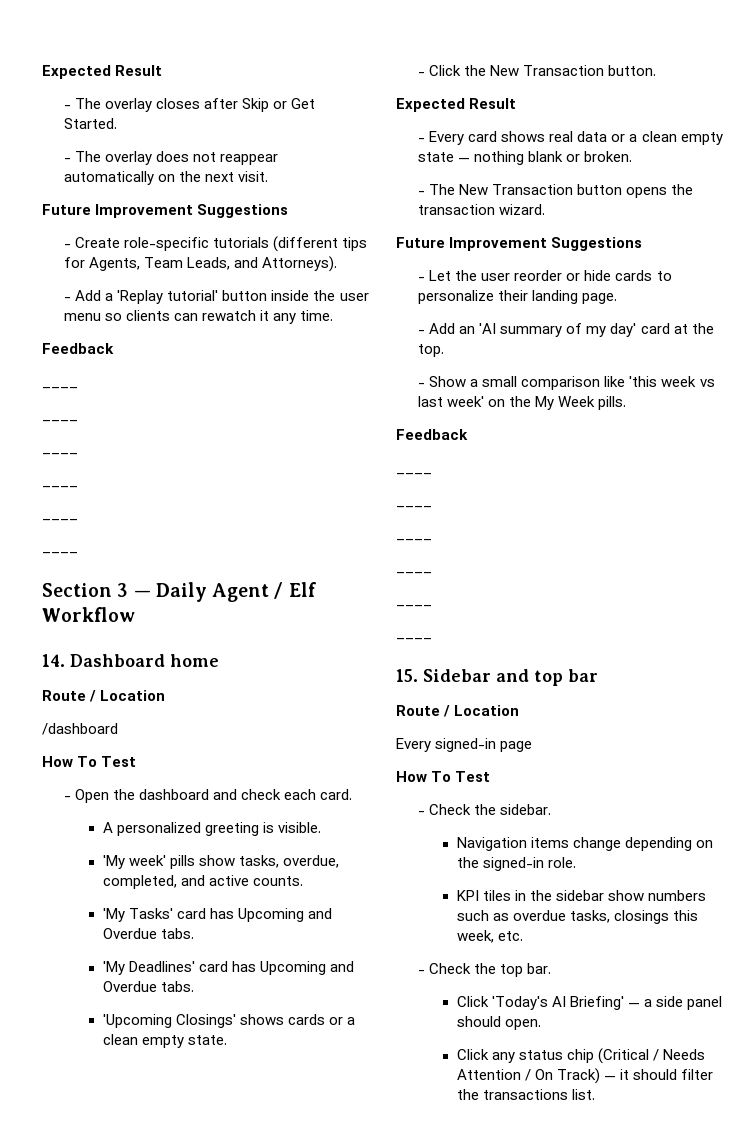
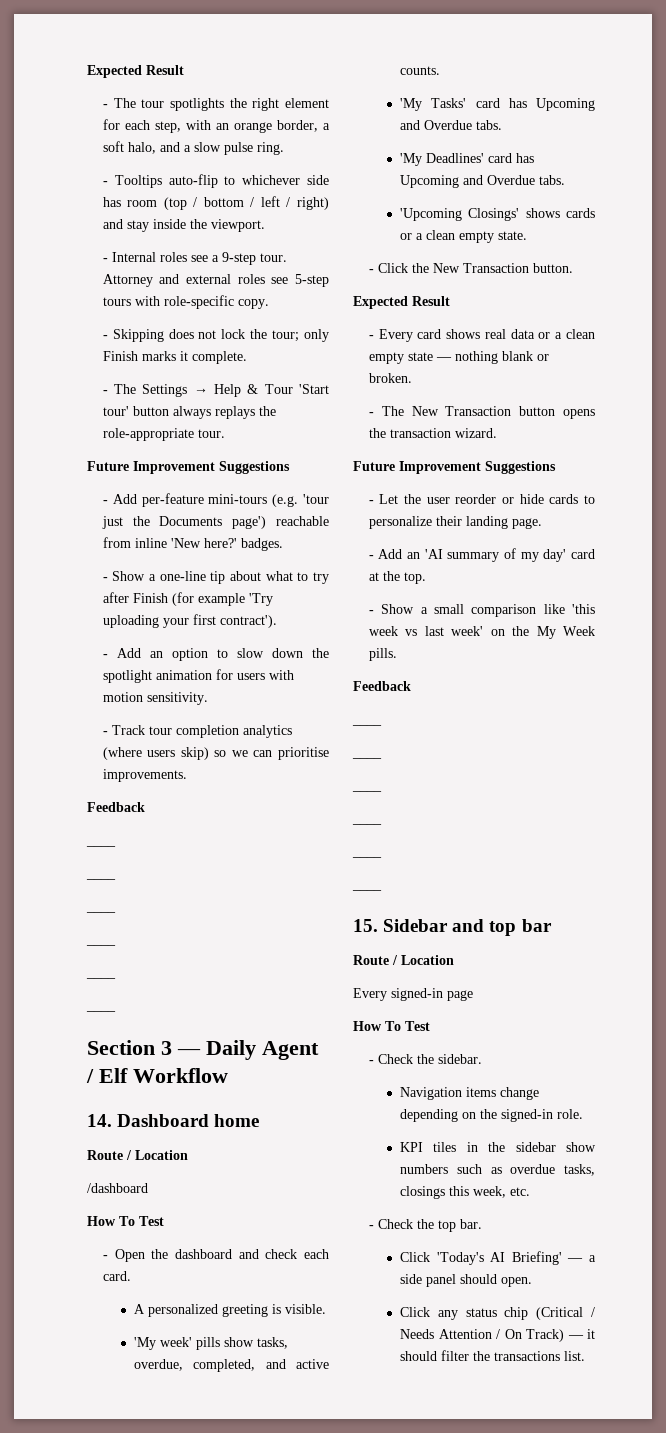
- - The overlay closes after Skip or Get Started.
- - The overlay does not reappear automatically on the next visit.
+ - The tour spotlights the right element for each step, with an orange border, a soft halo, and a slow pulse ring.
+ - Tooltips auto-flip to whichever side has room (top / bottom / left / right) and stay inside the viewport.
+ - Internal roles see a 9-step tour. Attorney and external roles see 5-step tours with role-specific copy.
+ - Skipping does not lock the tour; only Finish marks it complete.
+ - The Settings → Help & Tour 'Start tour' button always replays the role-appropriate tour.
  Future Improvement Suggestions
- - Create role-specific tutorials (different tips for Agents, Team Leads, and Attorneys).
- - Add a 'Replay tutorial' button inside the user menu so clients can rewatch it any time.
+ - Add per-feature mini-tours (e.g. 'tour just the Documents page') reachable from inline 'New here?' badges.
+ - Show a one-line tip about what to try after Finish (for example 'Try uploading your first contract').
+ - Add an option to slow down the spotlight animation for users with motion sensitivity.
+ - Track tour completion analytics (where users skip) so we can prioritise improvements.

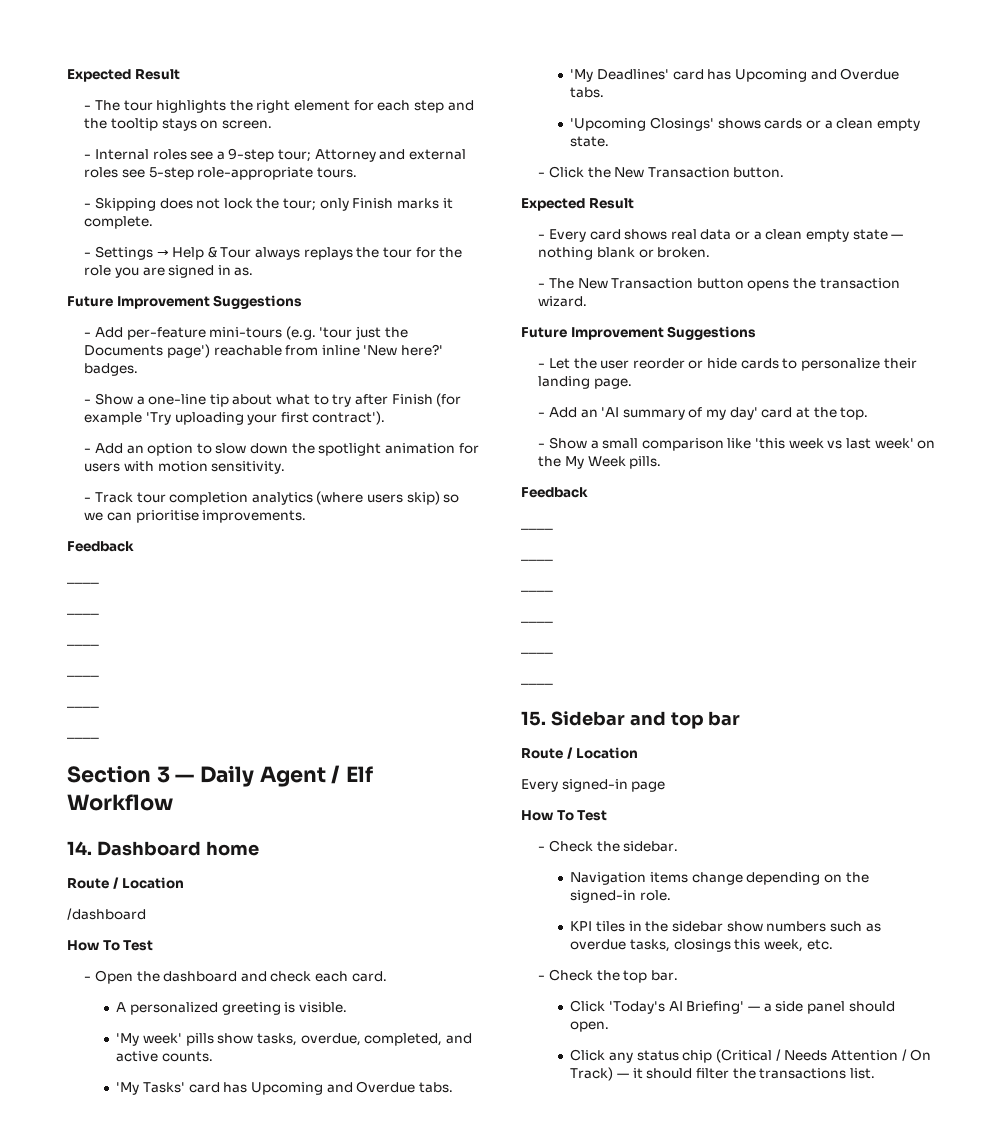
- - The tour spotlights the right element for each step, with an orange border, a soft halo, and a slow pulse ring.
- - Tooltips auto-flip to whichever side has room (top / bottom / left / right) and stay inside the viewport.
+ - The tour highlights the right element for each step and the tooltip stays on screen.
- - Internal roles see a 9-step tour. Attorney and external roles see 5-step tours with role-specific copy.
+ - Internal roles see a 9-step tour; Attorney and external roles see 5-step role-appropriate tours.
- - The Settings → Help & Tour 'Start tour' button always replays the role-appropriate tour.
+ - Settings → Help & Tour always replays the tour for the role you are signed in as.

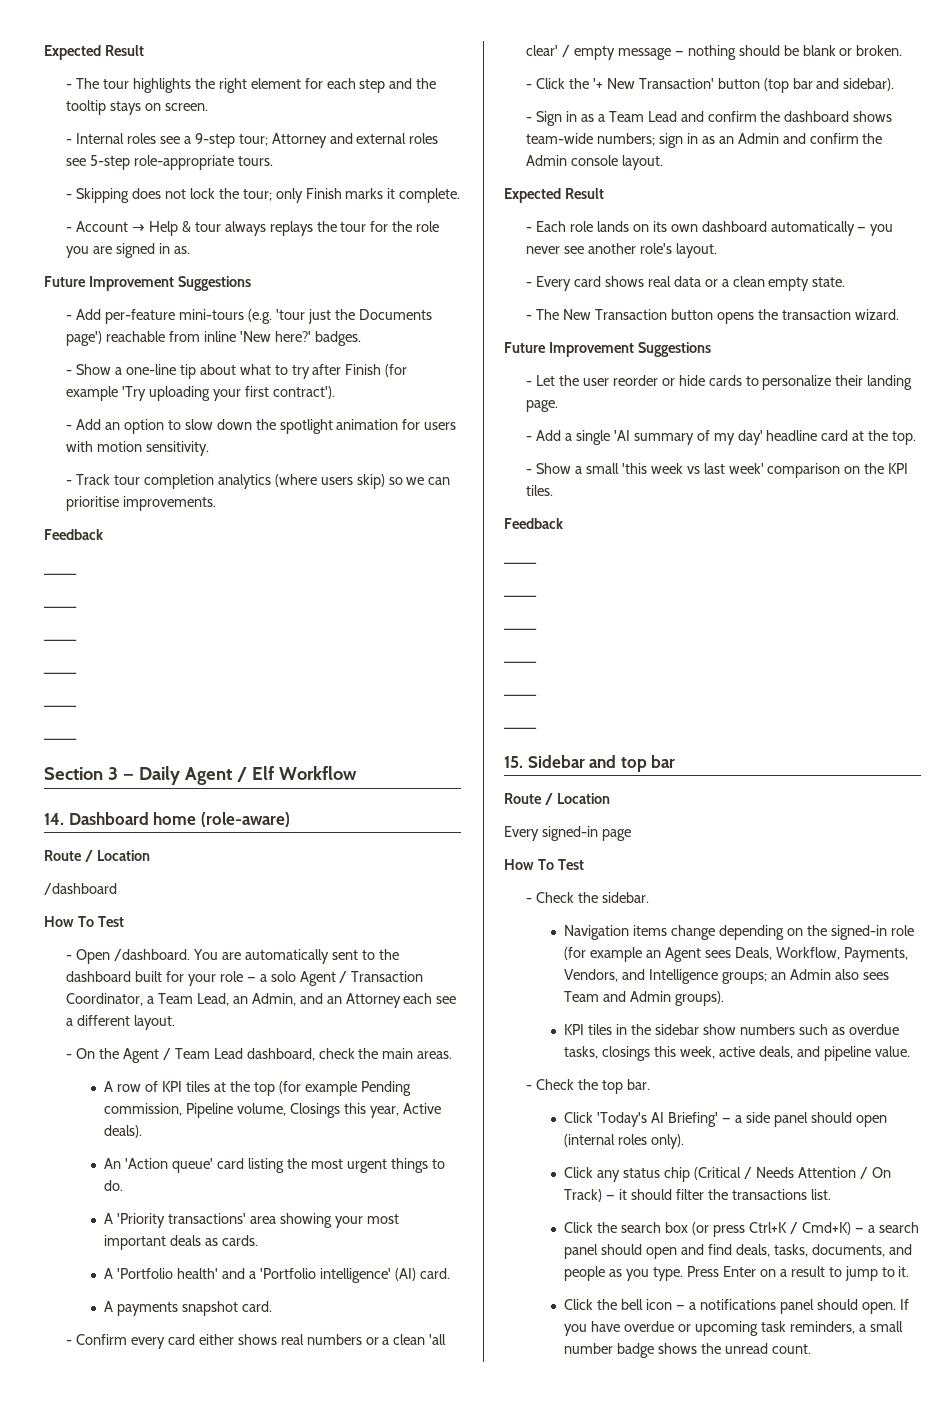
- - Settings → Help & Tour always replays the tour for the role you are signed in as.
+ - Account → Help & tour always replays the tour for the role you are signed in as.
- 14. Dashboard home
+ 14. Dashboard home (role-aware)
- - Open the dashboard and check each card.
- A personalized greeting is visible.
- 'My week' pills show tasks, overdue, completed, and active counts.
- 'My Tasks' card has Upcoming and Overdue tabs.
- 'My Deadlines' card has Upcoming and Overdue tabs.
- 'Upcoming Closings' shows cards or a clean empty state.
- - Click the New Transaction button.
+ - Open /dashboard. You are automatically sent to the dashboard built for your role — a solo Agent / Transaction Coordinator, a Team Lead, an Admin, and an Attorney each see a different layout.
+ - On the Agent / Team Lead dashboard, check the main areas.
+ A row of KPI tiles at the top (for example Pending commission, Pipeline volume, Closings this year, Active deals).
+ An 'Action queue' card listing the most urgent things to do.
+ A 'Priority transactions' area showing your most important deals as cards.
+ A 'Portfolio health' and a 'Portfolio intelligence' (AI) card.
+ A payments snapshot card.
+ - Confirm every card either shows real numbers or a clean 'all clear' / empty message — nothing should be blank or broken.
+ - Click the '+ New Transaction' button (top bar and sidebar).
+ - Sign in as a Team Lead and confirm the dashboard shows team-wide numbers; sign in as an Admin and confirm the Admin console layout.
  Expected Result
+ - Each role lands on its own dashboard automatically — you never see another role's layout.
- - Every card shows real data or a clean empty state — nothing blank or broken.
+ - Every card shows real data or a clean empty state.
- - Add an 'AI summary of my day' card at the top.
+ - Add a single 'AI summary of my day' headline card at the top.
- - Show a small comparison like 'this week vs last week' on the My Week pills.
+ - Show a small 'this week vs last week' comparison on the KPI tiles.
- Navigation items change depending on the signed-in role.
+ Navigation items change depending on the signed-in role (for example an Agent sees Deals, Workflow, Payments, Vendors, and Intelligence groups; an Admin also sees Team and Admin groups).
- KPI tiles in the sidebar show numbers such as overdue tasks, closings this week, etc.
+ KPI tiles in the sidebar show numbers such as overdue tasks, closings this week, active deals, and pipeline value.
- Click 'Today's AI Briefing' — a side panel should open.
+ Click 'Today's AI Briefing' — a side panel should open (internal roles only).
+ Click the search box (or press Ctrl+K / Cmd+K) — a search panel should open and find deals, tasks, documents, and people as you type. Press Enter on a result to jump to it.
+ Click the bell icon — a notifications panel should open. If you have overdue or upcoming task reminders, a small number badge shows the unread count.

